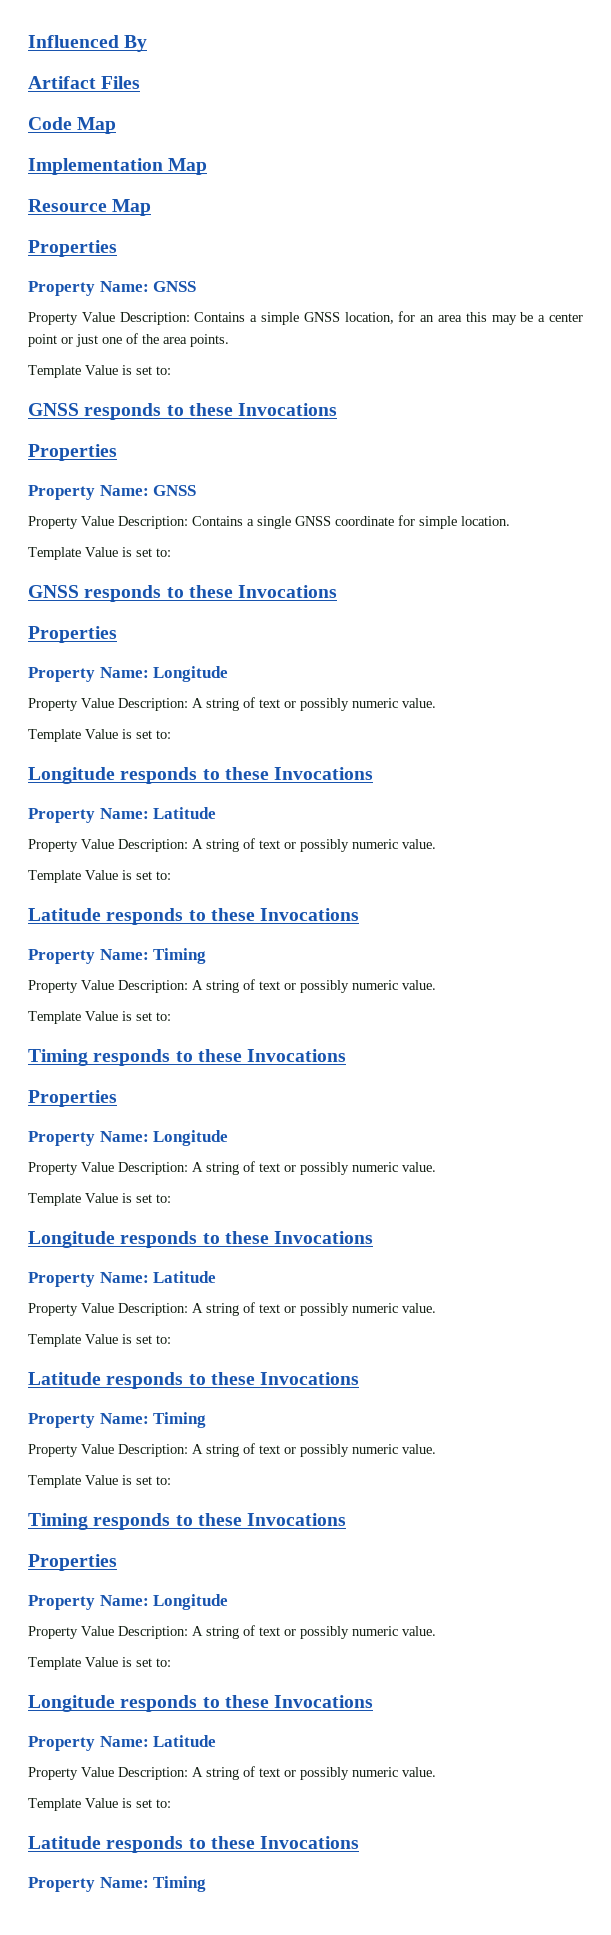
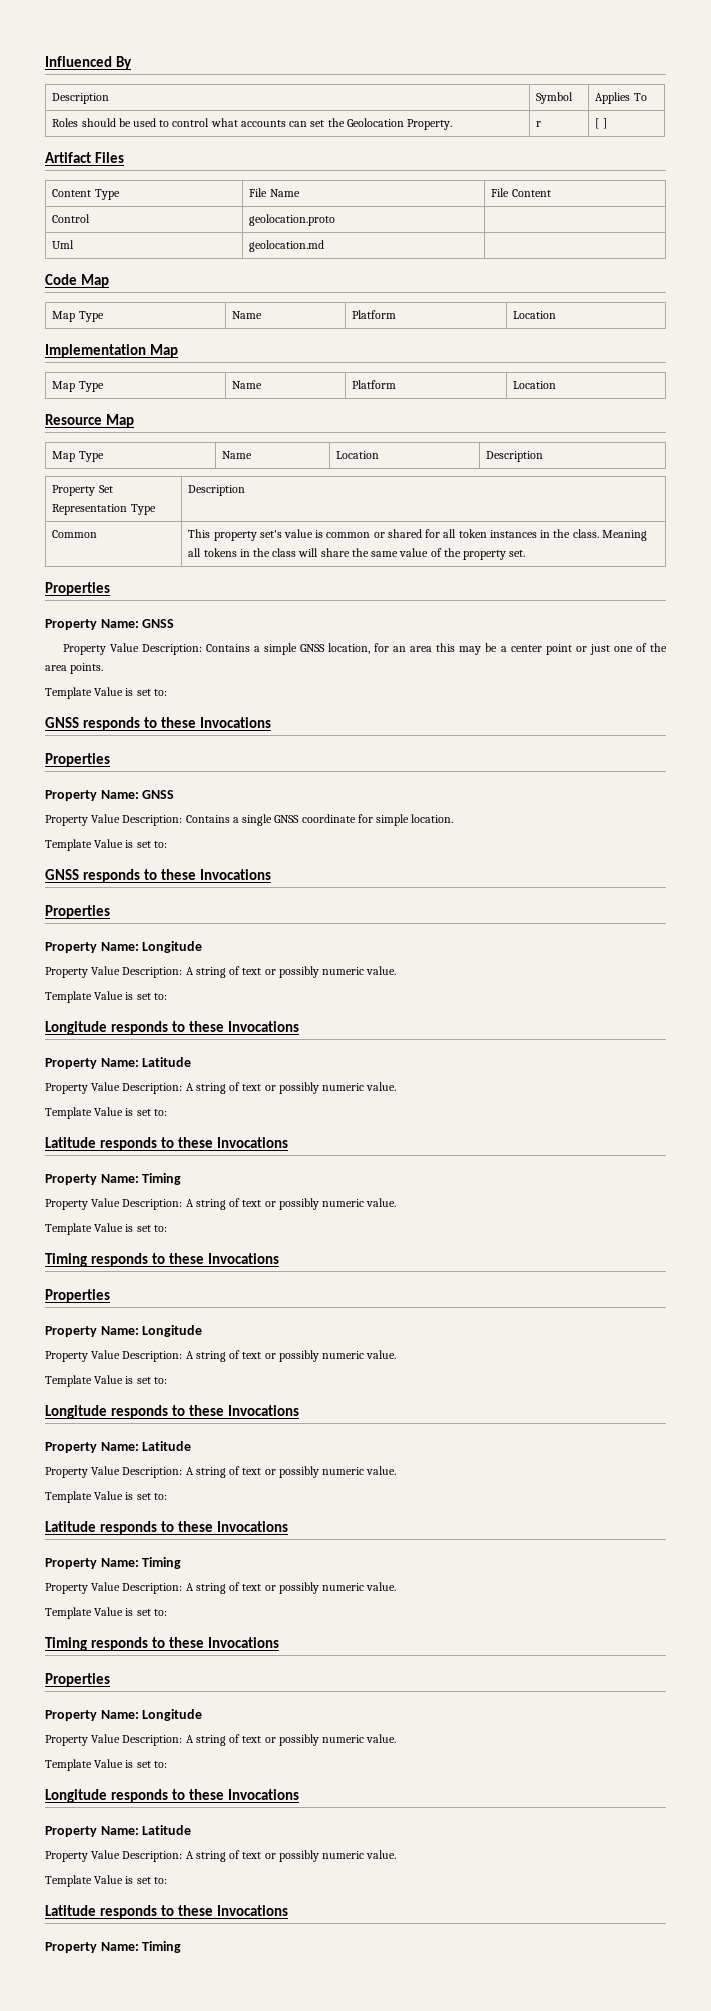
+ Description | Symbol | Applies To
+ Roles should be used to control what accounts can set the Geolocation Property. | r | [ ]
  Artifact Files
+ Content Type | File Name | File Content
+ Control | geolocation.proto |
+ Uml | geolocation.md |
  Code Map
+ Map Type | Name | Platform | Location
  Implementation Map
+ Map Type | Name | Platform | Location
  Resource Map
+ Map Type | Name | Location | Description
+ Property Set Representation Type | Description
+ Common | This property set's value is common or shared for all token instances in the class. Meaning all tokens in the class will share the same value of the property set.

